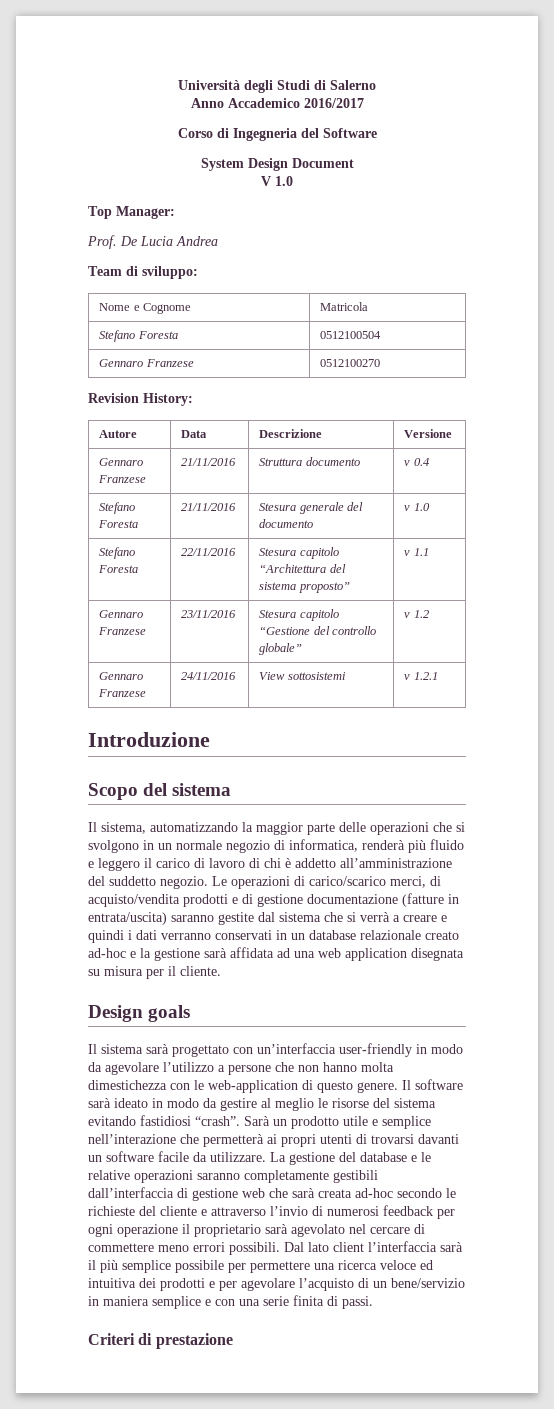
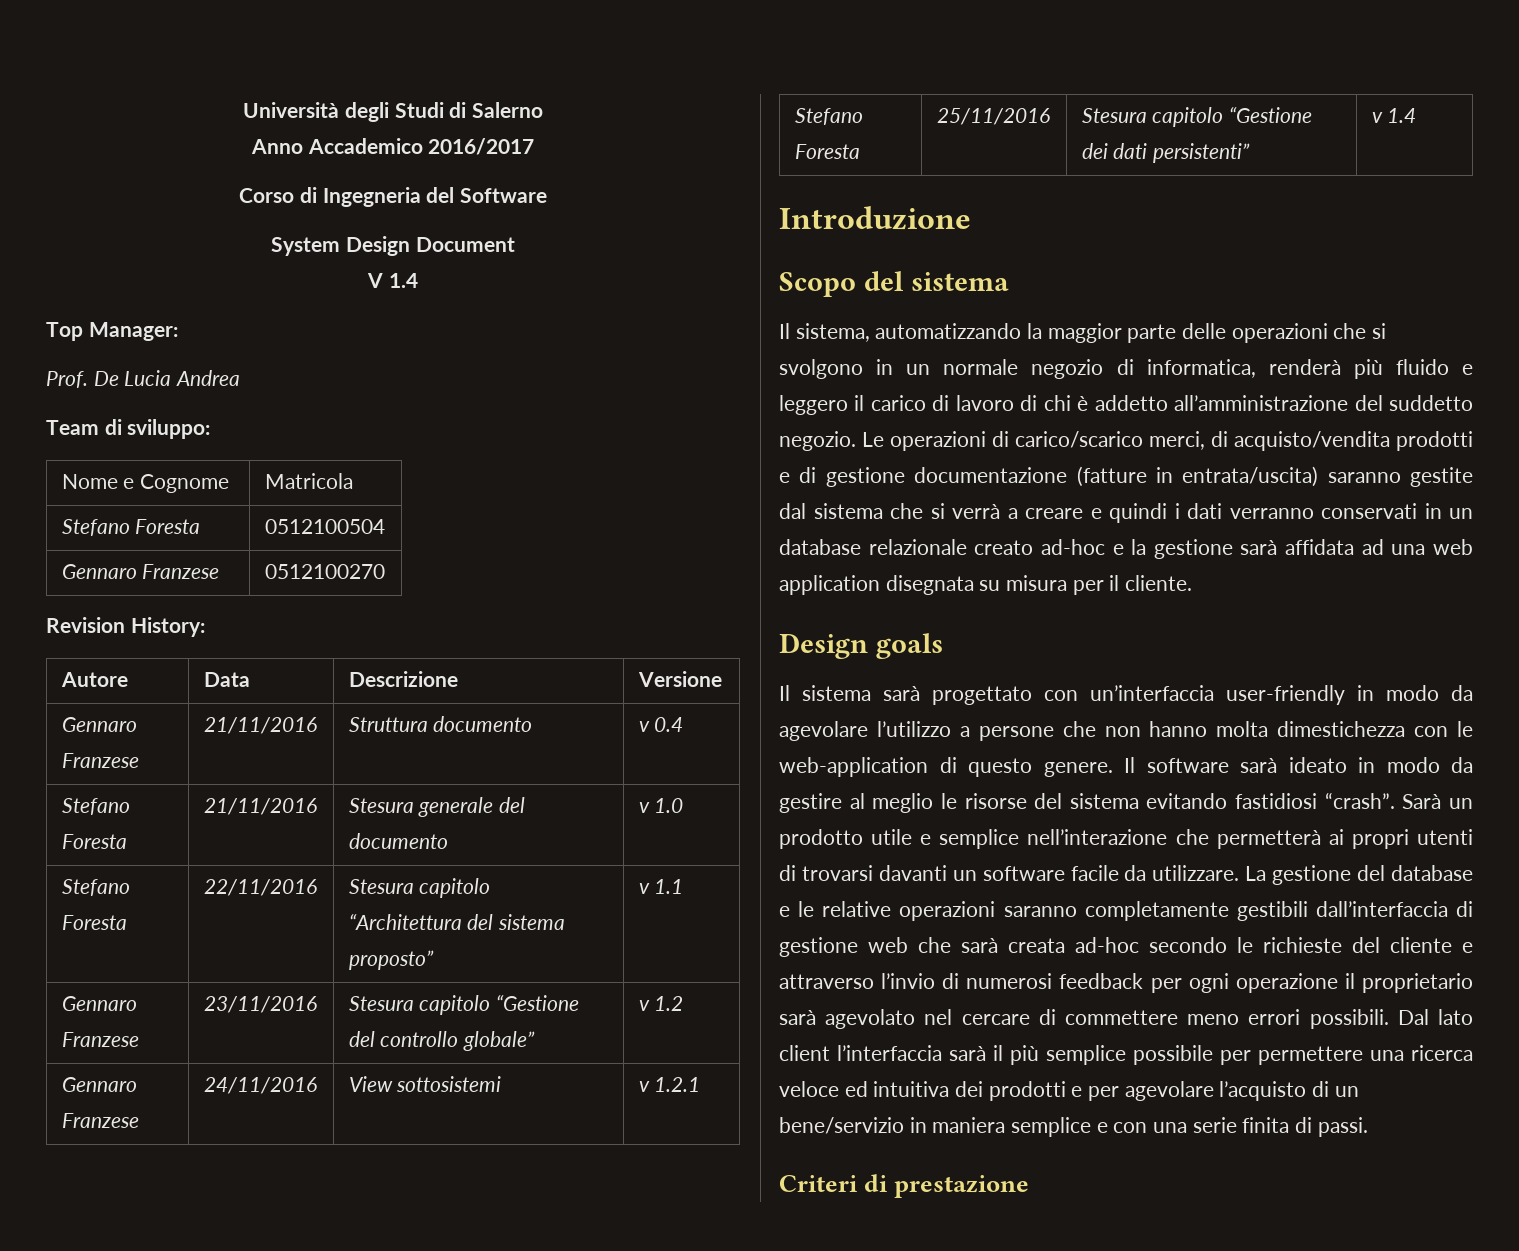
- V 1.0
+ V 1.4
+ Stefano Foresta | 25/11/2016 | Stesura capitolo “Gestione dei dati persistenti” | v 1.4

